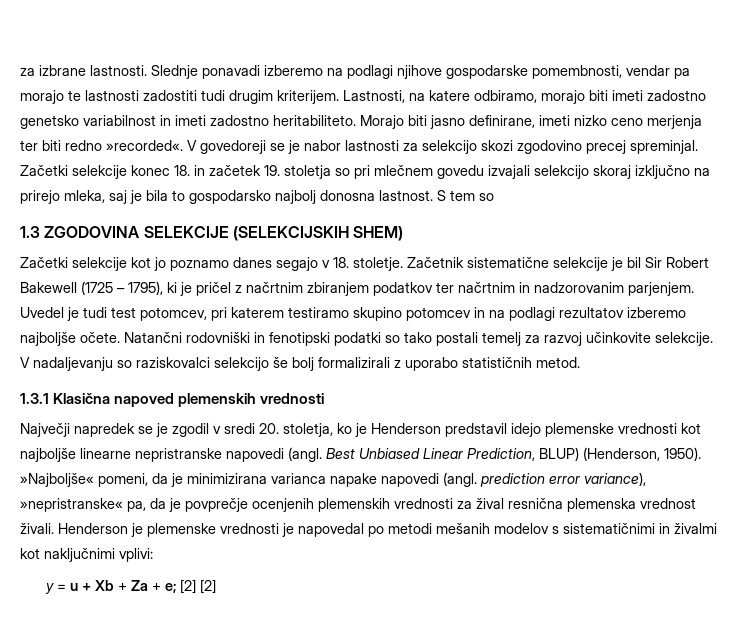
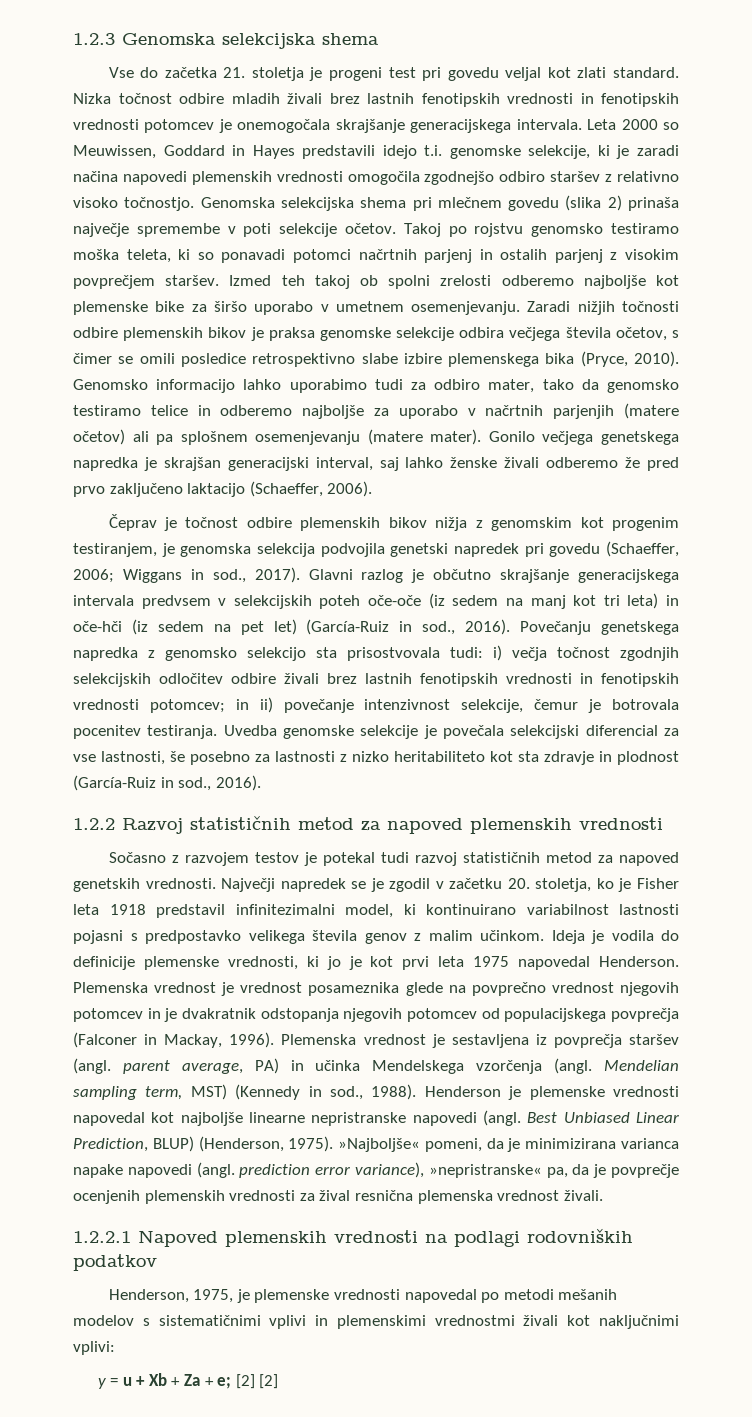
- za izbrane lastnosti. Slednje ponavadi izberemo na podlagi njihove gospodarske pomembnosti, vendar pa morajo te lastnosti zadostiti tudi drugim kriterijem. Lastnosti, na katere odbiramo, morajo biti imeti zadostno genetsko variabilnost in imeti zadostno heritabiliteto. Morajo biti jasno definirane, imeti nizko ceno merjenja ter biti redno »recorded«. V govedoreji se je nabor lastnosti za selekcijo skozi zgodovino precej spreminjal. Začetki selekcije konec 18. in začetek 19. stoletja so pri mlečnem govedu izvajali selekcijo skoraj izključno na prirejo mleka, saj je bila to gospodarsko najbolj donosna lastnost. S tem so
- 1.3 ZGODOVINA SELEKCIJE (SELEKCIJSKIH SHEM)
- Začetki selekcije kot jo poznamo danes segajo v 18. stoletje. Začetnik sistematične selekcije je bil Sir Robert Bakewell (1725 – 1795), ki je pričel z načrtnim zbiranjem podatkov ter načrtnim in nadzorovanim parjenjem. Uvedel je tudi test potomcev, pri katerem testiramo skupino potomcev in na podlagi rezultatov izberemo najboljše očete. Natančni rodovniški in fenotipski podatki so tako postali temelj za razvoj učinkovite selekcije. V nadaljevanju so raziskovalci selekcijo še bolj formalizirali z uporabo statističnih metod.
- 1.3.1 Klasična napoved plemenskih vrednosti
- Največji napredek se je zgodil v sredi 20. stoletja, ko je Henderson predstavil idejo plemenske vrednosti kot najboljše linearne nepristranske napovedi (angl.
+ 1.2.3 Genomska selekcijska shema
+ Vse do začetka 21. stoletja je progeni test pri govedu veljal kot zlati standard. Nizka točnost odbire mladih živali brez lastnih fenotipskih vrednosti in fenotipskih vrednosti potomcev je onemogočala skrajšanje generacijskega intervala. Leta 2000 so Meuwissen, Goddard in Hayes predstavili idejo t.i. genomske selekcije, ki je zaradi načina napovedi plemenskih vrednosti omogočila zgodnejšo odbiro staršev z relativno visoko točnostjo. Genomska selekcijska shema pri mlečnem govedu (slika 2) prinaša največje spremembe v poti selekcije očetov. Takoj po rojstvu genomsko testiramo moška teleta, ki so ponavadi potomci načrtnih parjenj in ostalih parjenj z visokim povprečjem staršev. Izmed teh takoj ob spolni zrelosti odberemo najboljše kot plemenske bike za širšo uporabo v umetnem osemenjevanju. Zaradi nižjih točnosti odbire plemenskih bikov je praksa genomske selekcije odbira večjega števila očetov, s čimer se omili posledice retrospektivno slabe izbire plemenskega bika (Pryce, 2010). Genomsko informacijo lahko uporabimo tudi za odbiro mater, tako da genomsko testiramo telice in odberemo najboljše za uporabo v načrtnih parjenjih (matere očetov) ali pa splošnem osemenjevanju (matere mater). Gonilo večjega genetskega napredka je skrajšan generacijski interval, saj lahko ženske živali odberemo že pred prvo zaključeno laktacijo (Schaeffer, 2006).
+ Čeprav je točnost odbire plemenskih bikov nižja z genomskim kot progenim testiranjem, je genomska selekcija podvojila genetski napredek pri govedu (Schaeffer, 2006; Wiggans in sod., 2017). Glavni razlog je občutno skrajšanje generacijskega intervala predvsem v selekcijskih poteh oče-oče (iz sedem na manj kot tri leta) in oče-hči (iz sedem na pet let) (García-Ruiz in sod., 2016). Povečanju genetskega napredka z genomsko selekcijo sta prisostvovala tudi: i) večja točnost zgodnjih selekcijskih odločitev odbire živali brez lastnih fenotipskih vrednosti in fenotipskih vrednosti potomcev; in ii) povečanje intenzivnost selekcije, čemur je botrovala pocenitev testiranja. Uvedba genomske selekcije je povečala selekcijski diferencial za vse lastnosti, še posebno za lastnosti z nizko heritabiliteto kot sta zdravje in plodnost (García-Ruiz in sod., 2016).
+ 1.2.2 Razvoj statističnih metod za napoved plemenskih vrednosti
+ Sočasno z razvojem testov je potekal tudi razvoj statističnih metod za napoved genetskih vrednosti. Največji napredek se je zgodil v začetku 20. stoletja, ko je Fisher leta 1918 predstavil infinitezimalni model, ki kontinuirano variabilnost lastnosti pojasni s predpostavko velikega števila genov z malim učinkom. Ideja je vodila do definicije plemenske vrednosti, ki jo je kot prvi leta 1975 napovedal Henderson. Plemenska vrednost je vrednost posameznika glede na povprečno vrednost njegovih potomcev in je dvakratnik odstopanja njegovih potomcev od populacijskega povprečja (Falconer in Mackay, 1996). Plemenska vrednost je sestavljena iz povprečja staršev (angl. parent average, PA) in učinka Mendelskega vzorčenja (angl. Mendelian sampling term, MST) (Kennedy in sod., 1988). Henderson je plemenske vrednosti napovedal kot najboljše linearne nepristranske napovedi (angl.
- Best Unbiased Linear Prediction, BLUP) (Henderson, 1950). »Najboljše« pomeni, da je minimizirana varianca napake napovedi (angl. prediction error variance), »nepristranske« pa, da je povprečje ocenjenih plemenskih vrednosti za žival resnična plemenska vrednost živali. Henderson je plemenske vrednosti je napovedal po metodi mešanih modelov s sistematičnimi in živalmi kot naključnimi vplivi:
+ Best Unbiased Linear Prediction, BLUP) (Henderson, 1975). »Najboljše« pomeni, da je minimizirana varianca napake napovedi (angl. prediction error variance), »nepristranske« pa, da je povprečje ocenjenih plemenskih vrednosti za žival resnična plemenska vrednost živali.
+ 1.2.2.1 Napoved plemenskih vrednosti na podlagi rodovniških podatkov
+ Henderson, 1975, je plemenske vrednosti napovedal po metodi mešanih modelov s sistematičnimi vplivi in plemenskimi vrednostmi živali kot naključnimi vplivi:

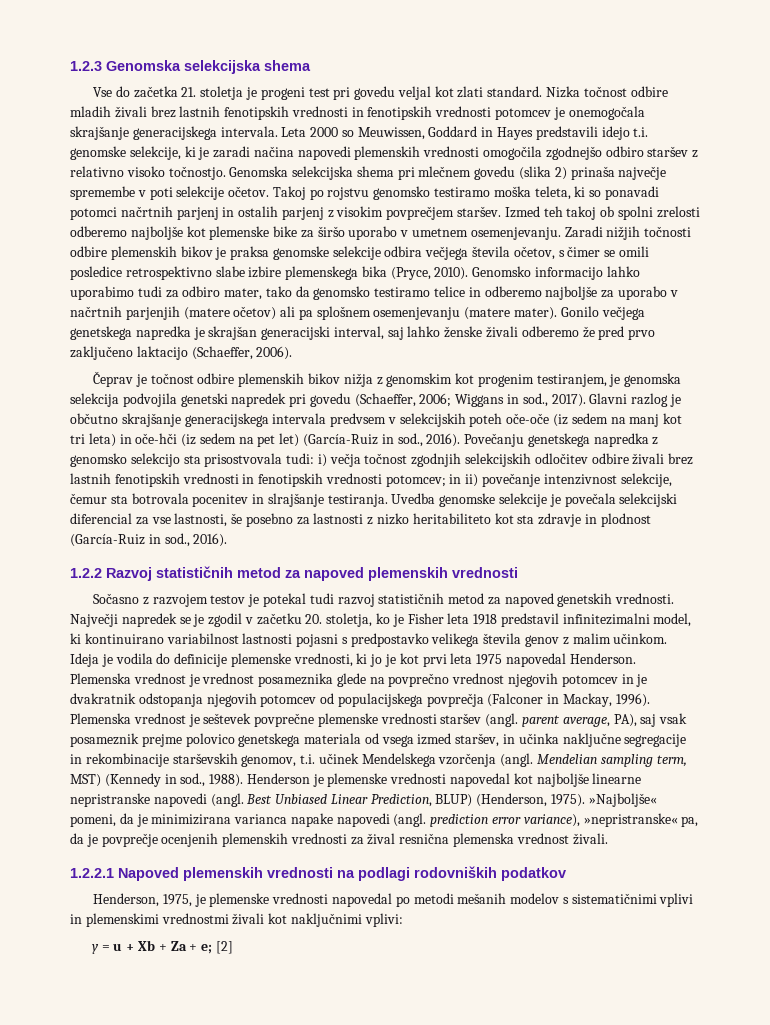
- Povečanju genetskega napredka z genomsko selekcijo sta prisostvovala tudi: i) večja točnost zgodnjih selekcijskih odločitev odbire živali brez lastnih fenotipskih vrednosti in fenotipskih vrednosti potomcev; in ii) povečanje intenzivnost selekcije, čemur je botrovala pocenitev testiranja.
+ Povečanju genetskega napredka z genomsko selekcijo sta prisostvovala tudi: i) večja točnost zgodnjih selekcijskih odločitev odbire živali brez lastnih fenotipskih vrednosti in fenotipskih vrednosti potomcev; in ii) povečanje intenzivnost selekcije, čemur sta botrovala pocenitev in slrajšanje testiranja.
- Plemenska vrednost je sestavljena iz povprečja staršev (angl. parent average, PA) in učinka Mendelskega vzorčenja (angl.
+ Plemenska vrednost je seštevek povprečne plemenske vrednosti staršev (angl. parent average, PA), saj vsak posameznik prejme polovico genetskega materiala od vsega izmed staršev, in učinka naključne segregacije in rekombinacije starševskih genomov, t.i. učinek Mendelskega vzorčenja (angl.
- y = u + Xb + Za + e; [2] [2]
+ y = u + Xb + Za + e; [2]

